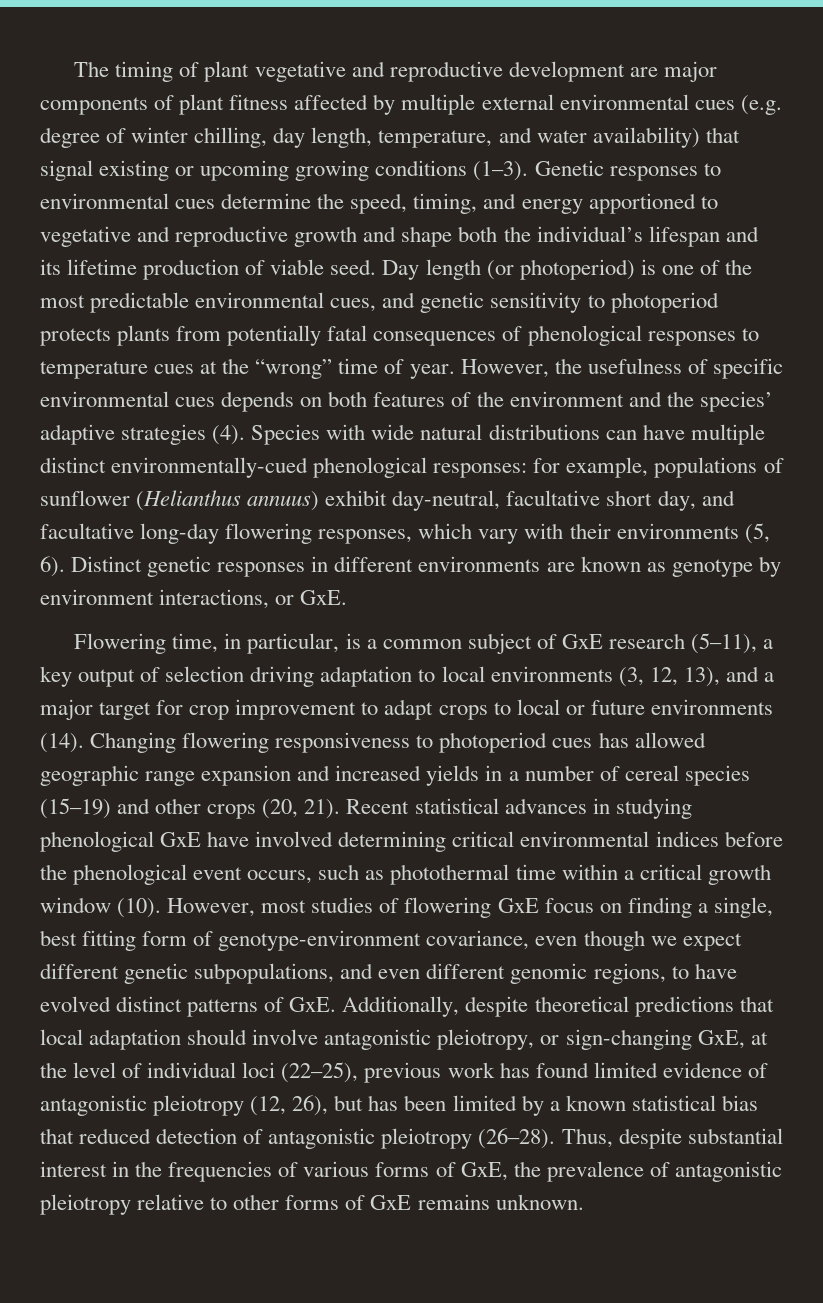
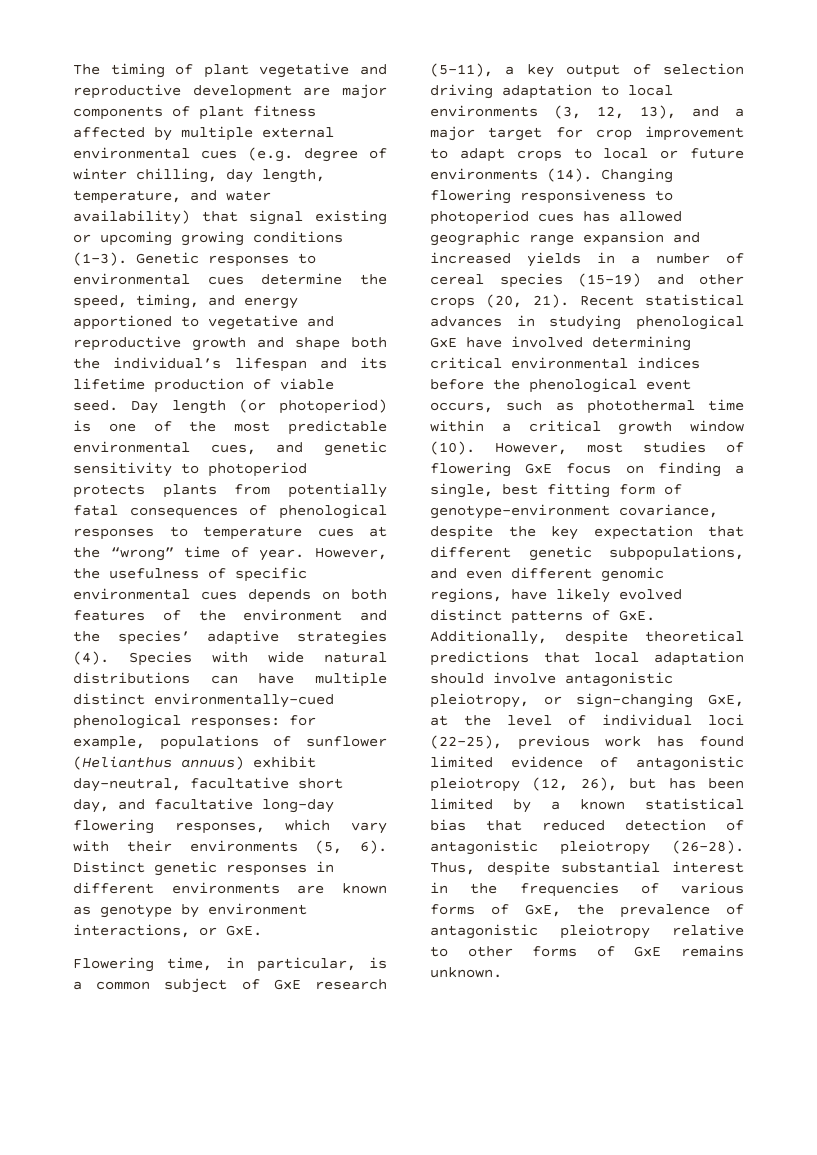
- However, most studies of flowering GxE focus on finding a single, best fitting form of genotype-environment covariance, even though we expect different genetic subpopulations, and even different genomic regions, to have evolved distinct patterns of GxE. Additionally, despite theoretical predictions that local adaptation should involve antagonistic pleiotropy, or sign-changing GxE, at the level of individual loci (22–25), previous work has found limited evidence of antagonistic pleiotropy (12, 26), but has been limited by a known statistical bias that reduced detection of antagonistic pleiotropy (26–28).
+ However, most studies of flowering GxE focus on finding a single, best fitting form of genotype-environment covariance, despite the key expectation that different genetic subpopulations, and even different genomic regions, have likely evolved distinct patterns of GxE. Additionally, despite theoretical predictions that local adaptation should involve antagonistic pleiotropy, or sign-changing GxE, at the level of individual loci (22–25), previous work has found limited evidence of antagonistic pleiotropy (12, 26), but has been limited by a known statistical bias that reduced detection of antagonistic pleiotropy (26–28).

